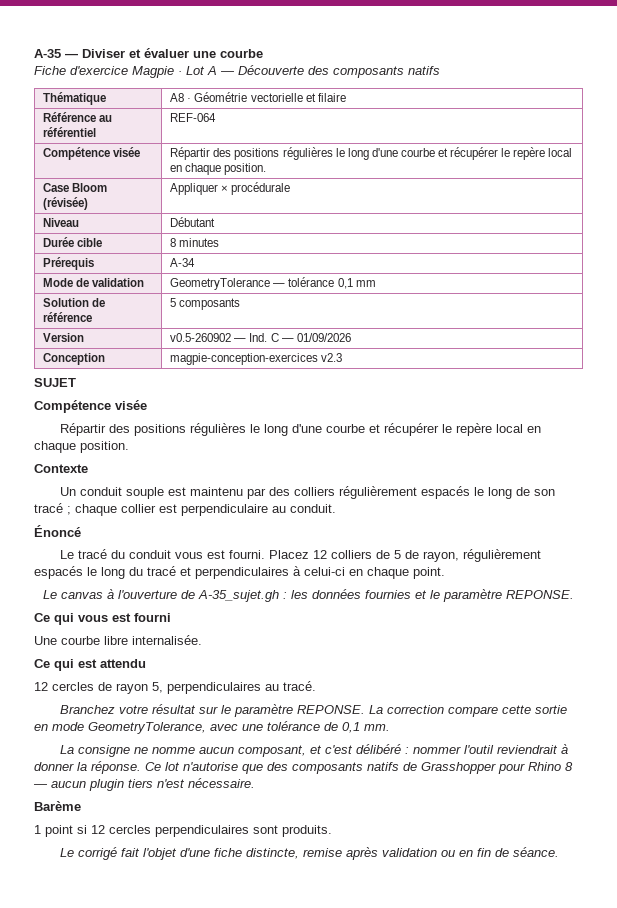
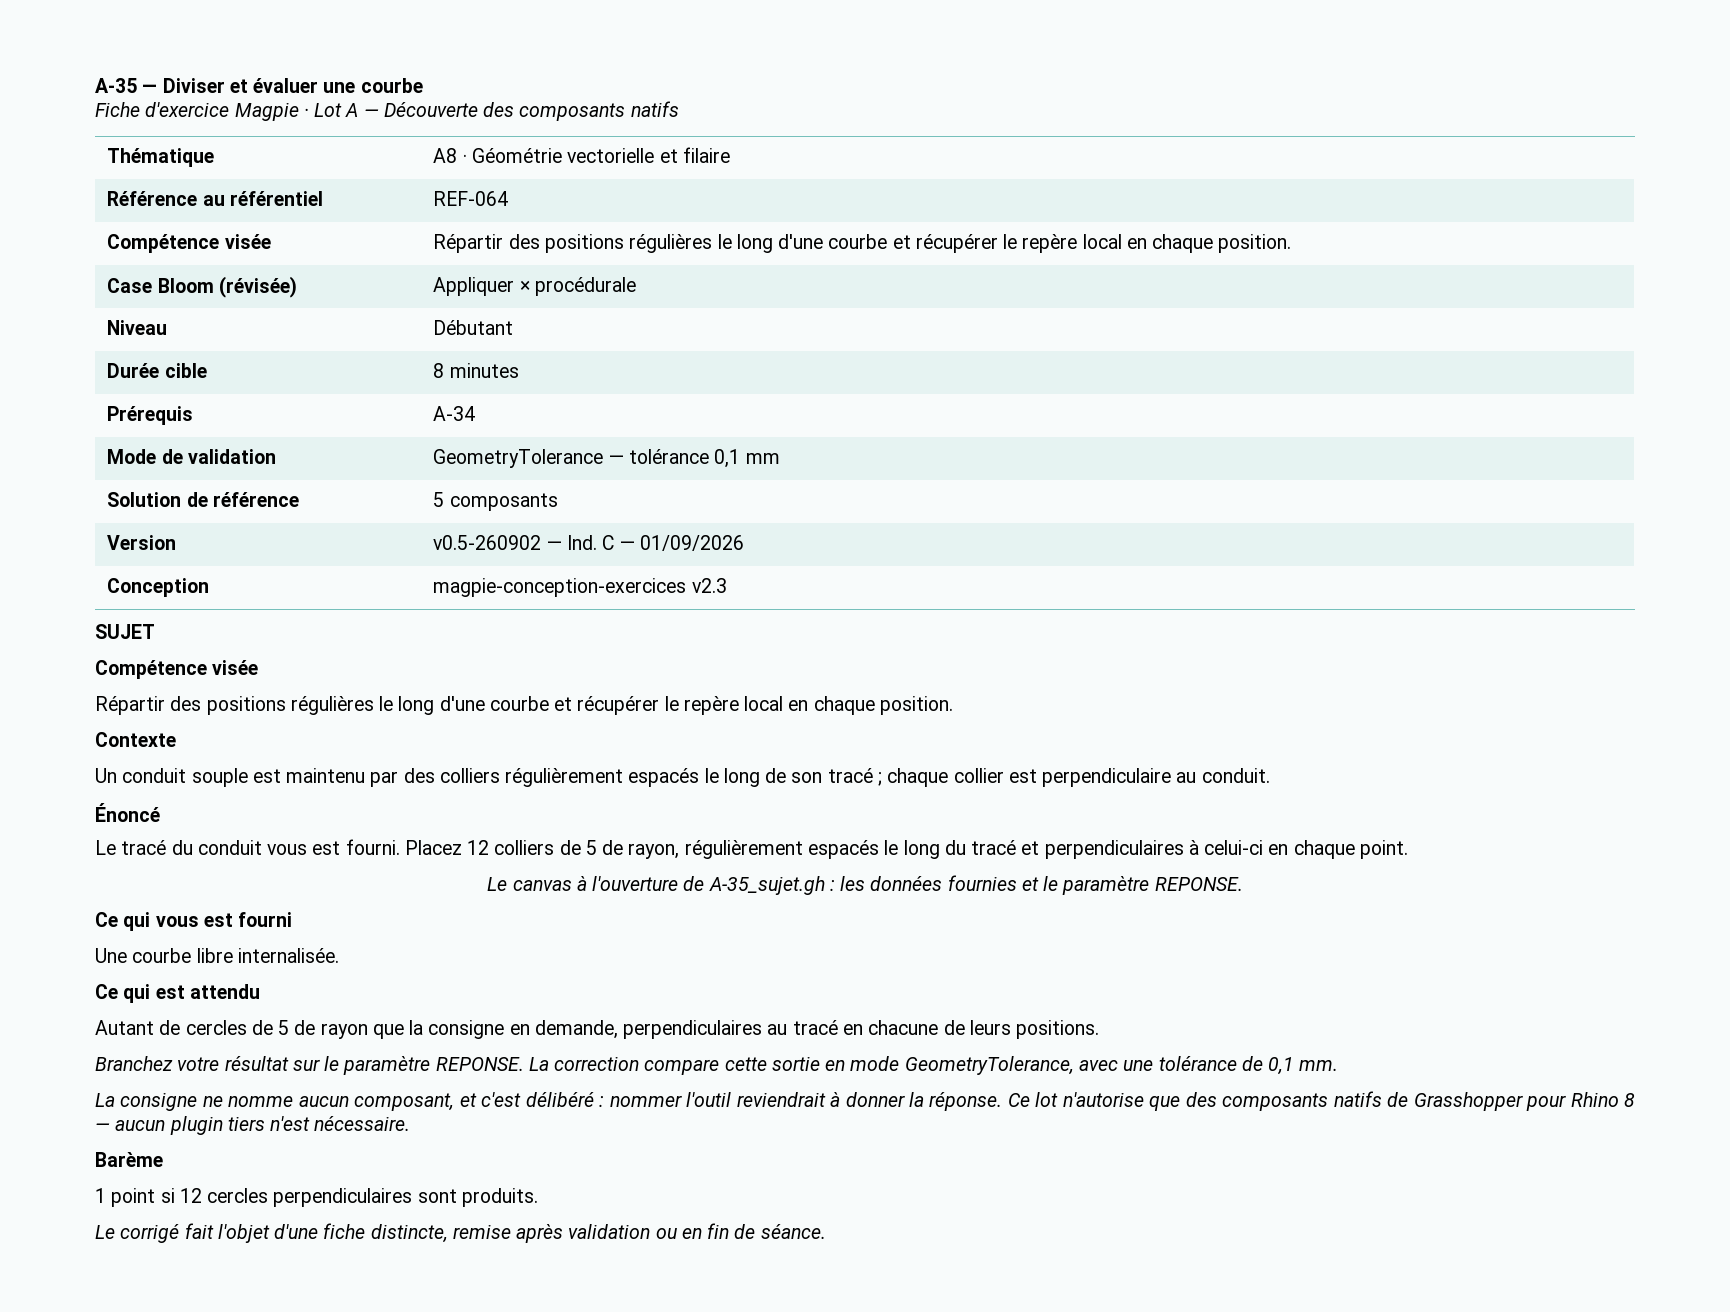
- 12 cercles de rayon 5, perpendiculaires au tracé.
+ Autant de cercles de 5 de rayon que la consigne en demande, perpendiculaires au tracé en chacune de leurs positions.

